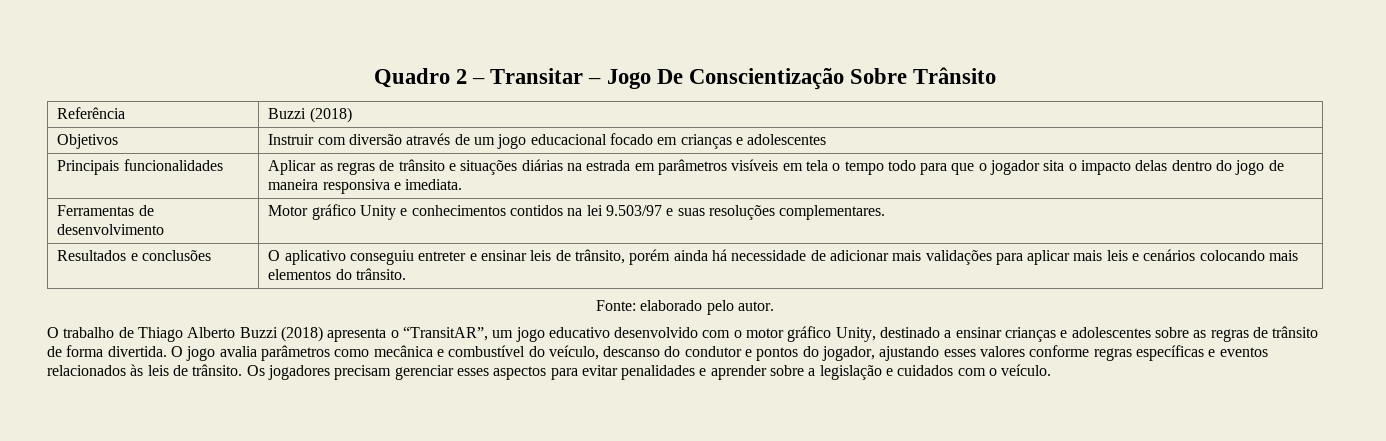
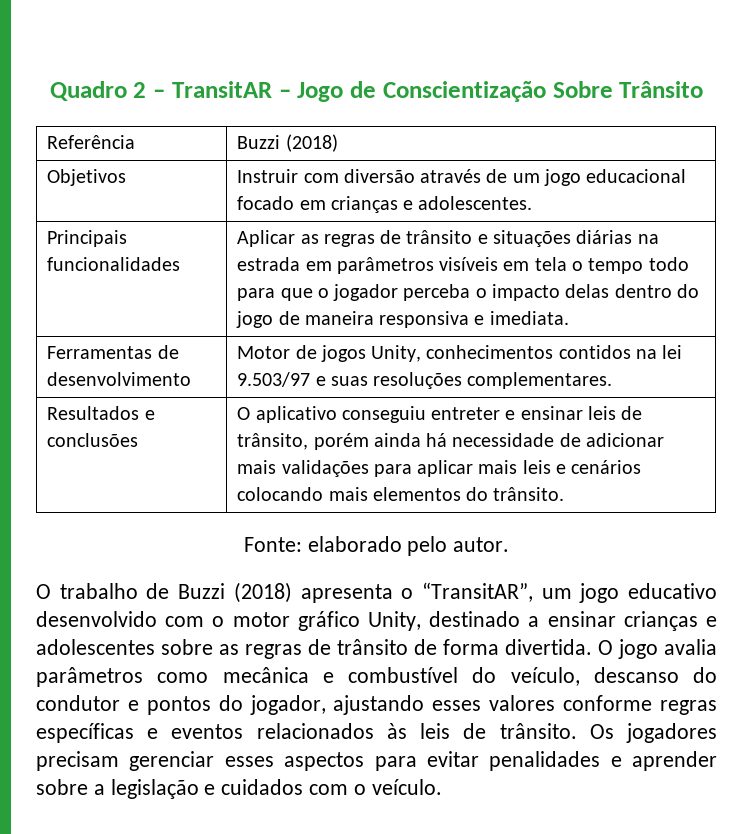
- Quadro 2 – Transitar – Jogo De Conscientização Sobre Trânsito
+ Quadro 2 – TransitAR – Jogo de Conscientização Sobre Trânsito
- Objetivos | Instruir com diversão através de um jogo educacional focado em crianças e adolescentes
+ Objetivos | Instruir com diversão através de um jogo educacional focado em crianças e adolescentes.
- Principais funcionalidades | Aplicar as regras de trânsito e situações diárias na estrada em parâmetros visíveis em tela o tempo todo para que o jogador sita o impacto delas dentro do jogo de maneira responsiva e imediata.
+ Principais funcionalidades | Aplicar as regras de trânsito e situações diárias na estrada em parâmetros visíveis em tela o tempo todo para que o jogador perceba o impacto delas dentro do jogo de maneira responsiva e imediata.
- Ferramentas de desenvolvimento | Motor gráfico Unity e conhecimentos contidos na lei 9.503/97 e suas resoluções complementares.
+ Ferramentas de desenvolvimento | Motor de jogos Unity, conhecimentos contidos na lei 9.503/97 e suas resoluções complementares.
- O trabalho de Thiago Alberto Buzzi (2018) apresenta o “TransitAR”, um jogo educativo desenvolvido com o motor gráfico Unity, destinado a ensinar crianças e adolescentes sobre as regras de trânsito de forma divertida.
+ O trabalho de Buzzi (2018) apresenta o “TransitAR”, um jogo educativo desenvolvido com o motor gráfico Unity, destinado a ensinar crianças e adolescentes sobre as regras de trânsito de forma divertida.

